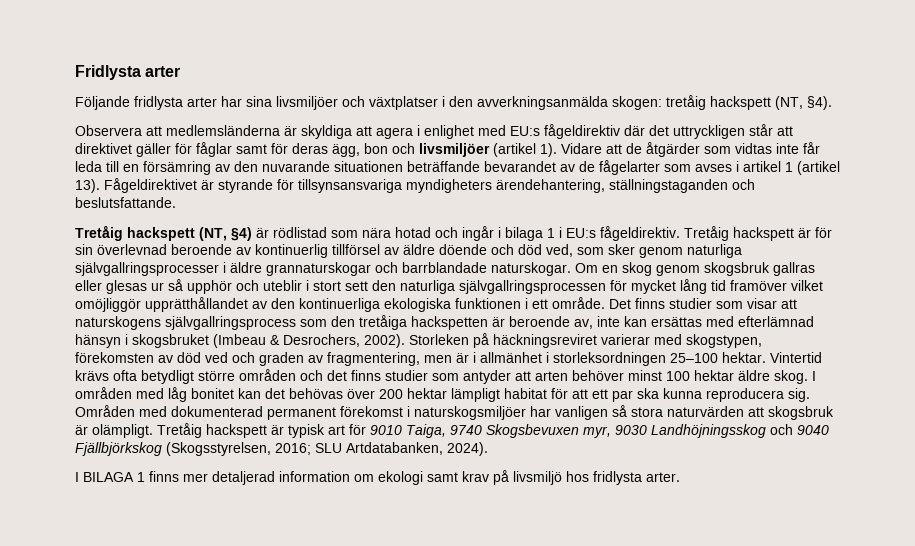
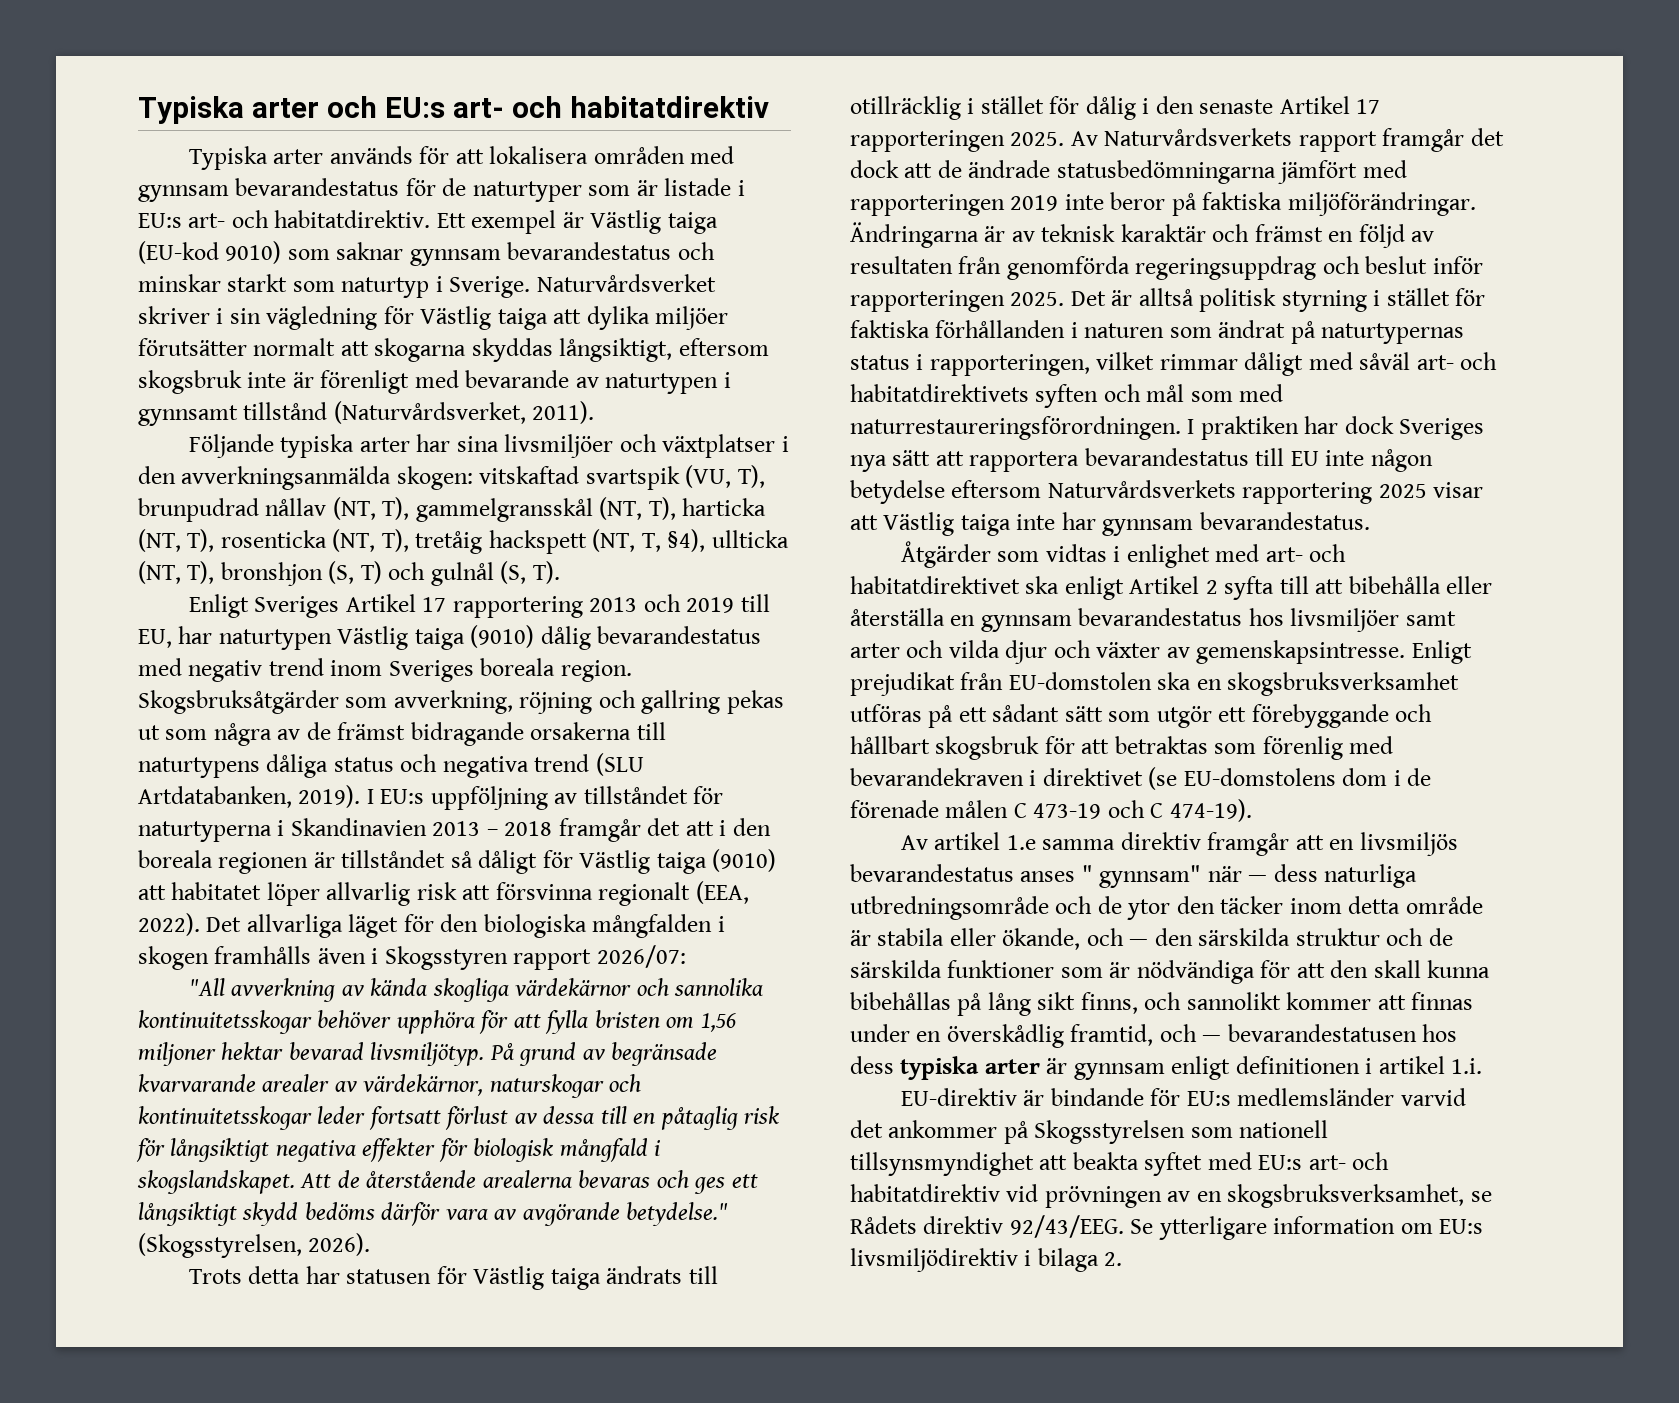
- Fridlysta arter
+ Typiska arter och EU:s art- och habitatdirektiv
+ Typiska arter används för att lokalisera områden med gynnsam bevarandestatus för de naturtyper som är listade i EU:s art- och habitatdirektiv. Ett exempel är Västlig taiga (EU-kod 9010) som saknar gynnsam bevarandestatus och minskar starkt som naturtyp i Sverige. Naturvårdsverket skriver i sin vägledning för Västlig taiga att dylika miljöer förutsätter normalt att skogarna skyddas långsiktigt, eftersom skogsbruk inte är förenligt med bevarande av naturtypen i gynnsamt tillstånd (Naturvårdsverket, 2011).
- Följande fridlysta arter har sina livsmiljöer och växtplatser i den avverkningsanmälda skogen: tretåig hackspett (NT, §4).
- Observera att medlemsländerna är skyldiga att agera i enlighet med EU:s fågeldirektiv där det uttryckligen står att direktivet gäller för fåglar samt för deras ägg, bon och livsmiljöer (artikel 1). Vidare att de åtgärder som vidtas inte får leda till en försämring av den nuvarande situationen beträffande bevarandet av de fågelarter som avses i artikel 1 (artikel 13). Fågeldirektivet är styrande för tillsynsansvariga myndigheters ärendehantering, ställningstaganden och beslutsfattande.
- Tretåig hackspett (NT, §4) är rödlistad som nära hotad och ingår i bilaga 1 i EU:s fågeldirektiv. Tretåig hackspett är för sin överlevnad beroende av kontinuerlig tillförsel av äldre döende och död ved, som sker genom naturliga självgallringsprocesser i äldre grannaturskogar och barrblandade naturskogar. Om en skog genom skogsbruk gallras eller glesas ur så upphör och uteblir i stort sett den naturliga självgallringsprocessen för mycket lång tid framöver vilket omöjliggör upprätthållandet av den kontinuerliga ekologiska funktionen i ett område. Det finns studier som visar att naturskogens självgallringsprocess som den tretåiga hackspetten är beroende av, inte kan ersättas med efterlämnad hänsyn i skogsbruket (Imbeau & Desrochers, 2002). Storleken på häckningsreviret varierar med skogstypen, förekomsten av död ved och graden av fragmentering, men är i allmänhet i storleksordningen 25–100 hektar. Vintertid krävs ofta betydligt större områden och det finns studier som antyder att arten behöver minst 100 hektar äldre skog. I områden med låg bonitet kan det behövas över 200 hektar lämpligt habitat för att ett par ska kunna reproducera sig. Områden med dokumenterad permanent förekomst i naturskogsmiljöer har vanligen så stora naturvärden att skogsbruk är olämpligt. Tretåig hackspett är typisk art för 9010 Taiga, 9740 Skogsbevuxen myr, 9030 Landhöjningsskog och 9040 Fjällbjörkskog (Skogsstyrelsen, 2016; SLU Artdatabanken, 2024).
- I BILAGA 1 finns mer detaljerad information om ekologi samt krav på livsmiljö hos fridlysta arter.
+ Följande typiska arter har sina livsmiljöer och växtplatser i den avverkningsanmälda skogen: vitskaftad svartspik (VU, T), brunpudrad nållav (NT, T), gammelgransskål (NT, T), harticka (NT, T), rosenticka (NT, T), tretåig hackspett (NT, T, §4), ullticka (NT, T), bronshjon (S, T) och gulnål (S, T).
+ Enligt Sveriges Artikel 17 rapportering 2013 och 2019 till EU, har naturtypen Västlig taiga (9010) dålig bevarandestatus med negativ trend inom Sveriges boreala region. Skogsbruksåtgärder som avverkning, röjning och gallring pekas ut som några av de främst bidragande orsakerna till naturtypens dåliga status och negativa trend (SLU Artdatabanken, 2019). I EU:s uppföljning av tillståndet för naturtyperna i Skandinavien 2013 – 2018 framgår det att i den boreala regionen är tillståndet så dåligt för Västlig taiga (9010) att habitatet löper allvarlig risk att försvinna regionalt (EEA, 2022). Det allvarliga läget för den biologiska mångfalden i skogen framhålls även i Skogsstyren rapport 2026/07:
+ "All avverkning av kända skogliga värdekärnor och sannolika kontinuitetsskogar behöver upphöra för att fylla bristen om 1,56 miljoner hektar bevarad livsmiljötyp. På grund av begränsade kvarvarande arealer av värdekärnor, naturskogar och kontinuitetsskogar leder fortsatt förlust av dessa till en påtaglig risk för långsiktigt negativa effekter för biologisk mångfald i skogslandskapet. Att de återstående arealerna bevaras och ges ett långsiktigt skydd bedöms därför vara av avgörande betydelse." (Skogsstyrelsen, 2026).
+ Trots detta har statusen för Västlig taiga ändrats till otillräcklig i stället för dålig i den senaste Artikel 17 rapporteringen 2025. Av Naturvårdsverkets rapport framgår det dock att de ändrade statusbedömningarna jämfört med rapporteringen 2019 inte beror på faktiska miljöförändringar. Ändringarna är av teknisk karaktär och främst en följd av resultaten från genomförda regeringsuppdrag och beslut inför rapporteringen 2025. Det är alltså politisk styrning i stället för faktiska förhållanden i naturen som ändrat på naturtypernas status i rapporteringen, vilket rimmar dåligt med såväl art- och habitatdirektivets syften och mål som med naturrestaureringsförordningen. I praktiken har dock Sveriges nya sätt att rapportera bevarandestatus till EU inte någon betydelse eftersom Naturvårdsverkets rapportering 2025 visar att Västlig taiga inte har gynnsam bevarandestatus.
+ Åtgärder som vidtas i enlighet med art- och habitatdirektivet ska enligt Artikel 2 syfta till att bibehålla eller återställa en gynnsam bevarandestatus hos livsmiljöer samt arter och vilda djur och växter av gemenskapsintresse. Enligt prejudikat från EU-domstolen ska en skogsbruksverksamhet utföras på ett sådant sätt som utgör ett förebyggande och hållbart skogsbruk för att betraktas som förenlig med bevarandekraven i direktivet (se EU-domstolens dom i de förenade målen C 473-19 och C 474-19).
+ Av artikel 1.e samma direktiv framgår att en livsmiljös bevarandestatus anses " gynnsam" när — dess naturliga utbredningsområde och de ytor den täcker inom detta område är stabila eller ökande, och — den särskilda struktur och de särskilda funktioner som är nödvändiga för att den skall kunna bibehållas på lång sikt finns, och sannolikt kommer att finnas under en överskådlig framtid, och — bevarandestatusen hos dess typiska arter är gynnsam enligt definitionen i artikel 1.i.
+ EU-direktiv är bindande för EU:s medlemsländer varvid det ankommer på Skogsstyrelsen som nationell tillsynsmyndighet att beakta syftet med EU:s art- och habitatdirektiv vid prövningen av en skogsbruksverksamhet, se Rådets direktiv 92/43/EEG. Se ytterligare information om EU:s livsmiljödirektiv i bilaga 2.

